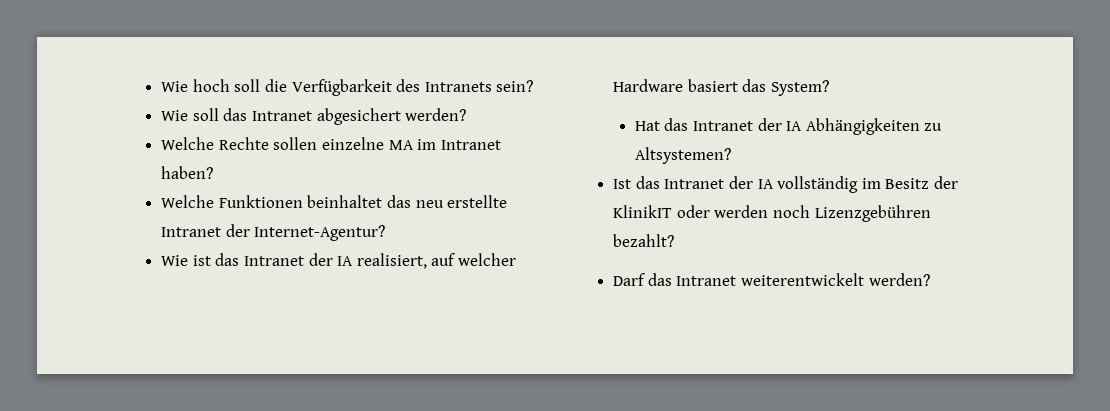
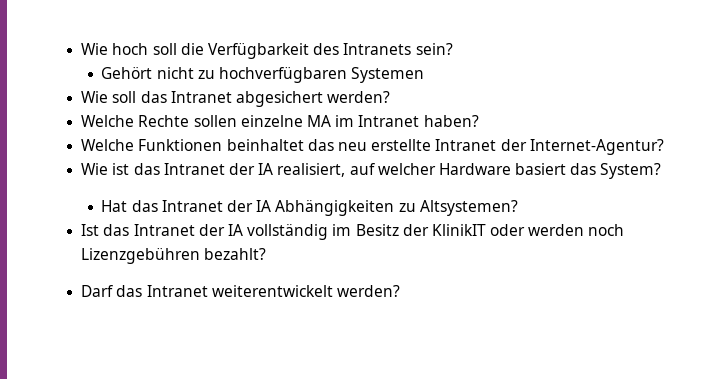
+ Gehört nicht zu hochverfügbaren Systemen

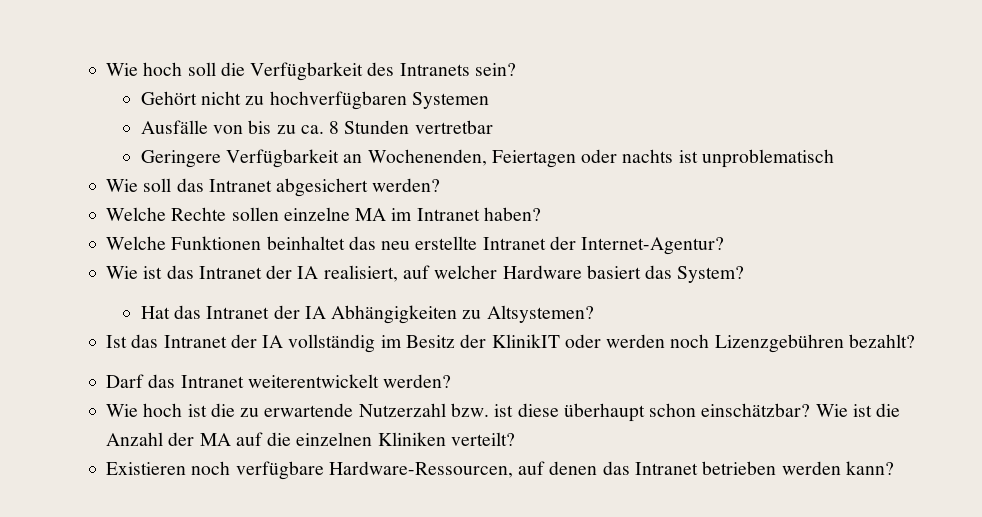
+ Ausfälle von bis zu ca. 8 Stunden vertretbar
+ Geringere Verfügbarkeit an Wochenenden, Feiertagen oder nachts ist unproblematisch
+ Wie hoch ist die zu erwartende Nutzerzahl bzw. ist diese überhaupt schon einschätzbar? Wie ist die Anzahl der MA auf die einzelnen Kliniken verteilt?
+ Existieren noch verfügbare Hardware-Ressourcen, auf denen das Intranet betrieben werden kann?

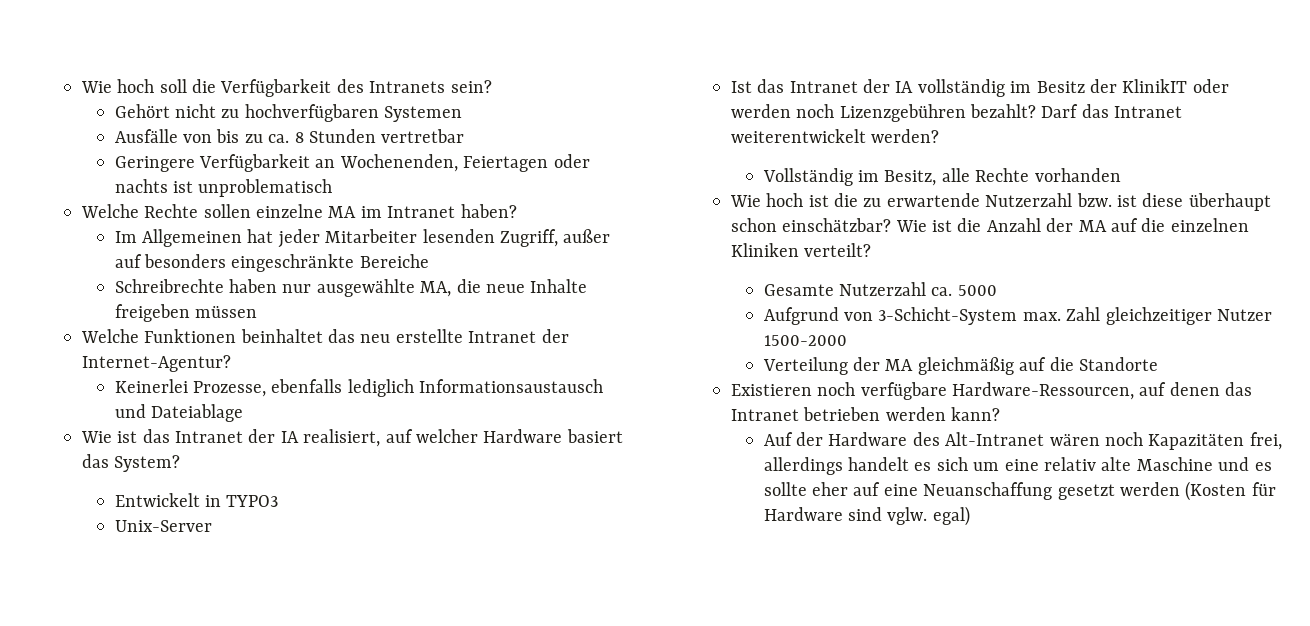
- Wie soll das Intranet abgesichert werden?
+ Im Allgemeinen hat jeder Mitarbeiter lesenden Zugriff, außer auf besonders eingeschränkte Bereiche
+ Schreibrechte haben nur ausgewählte MA, die neue Inhalte freigeben müssen
+ Keinerlei Prozesse, ebenfalls lediglich Informationsaustausch und Dateiablage
- Hat das Intranet der IA Abhängigkeiten zu Altsystemen?
+ Entwickelt in TYPO3
+ Unix-Server
- Ist das Intranet der IA vollständig im Besitz der KlinikIT oder werden noch Lizenzgebühren bezahlt?
- Darf das Intranet weiterentwickelt werden?
+ Ist das Intranet der IA vollständig im Besitz der KlinikIT oder werden noch Lizenzgebühren bezahlt? Darf das Intranet weiterentwickelt werden?
+ Vollständig im Besitz, alle Rechte vorhanden
+ Gesamte Nutzerzahl ca. 5000
+ Aufgrund von 3-Schicht-System max. Zahl gleichzeitiger Nutzer 1500-2000
+ Verteilung der MA gleichmäßig auf die Standorte
+ Auf der Hardware des Alt-Intranet wären noch Kapazitäten frei, allerdings handelt es sich um eine relativ alte Maschine und es sollte eher auf eine Neuanschaffung gesetzt werden (Kosten für Hardware sind vglw. egal)

